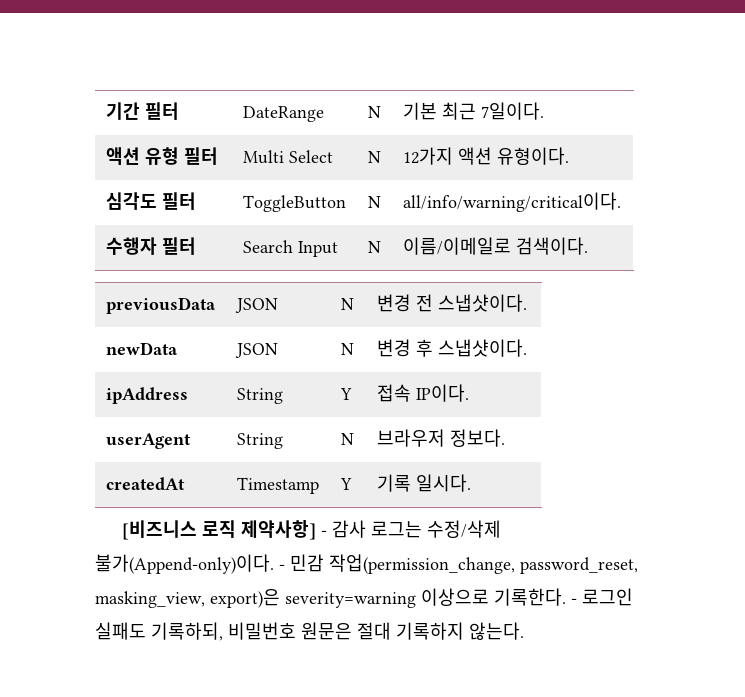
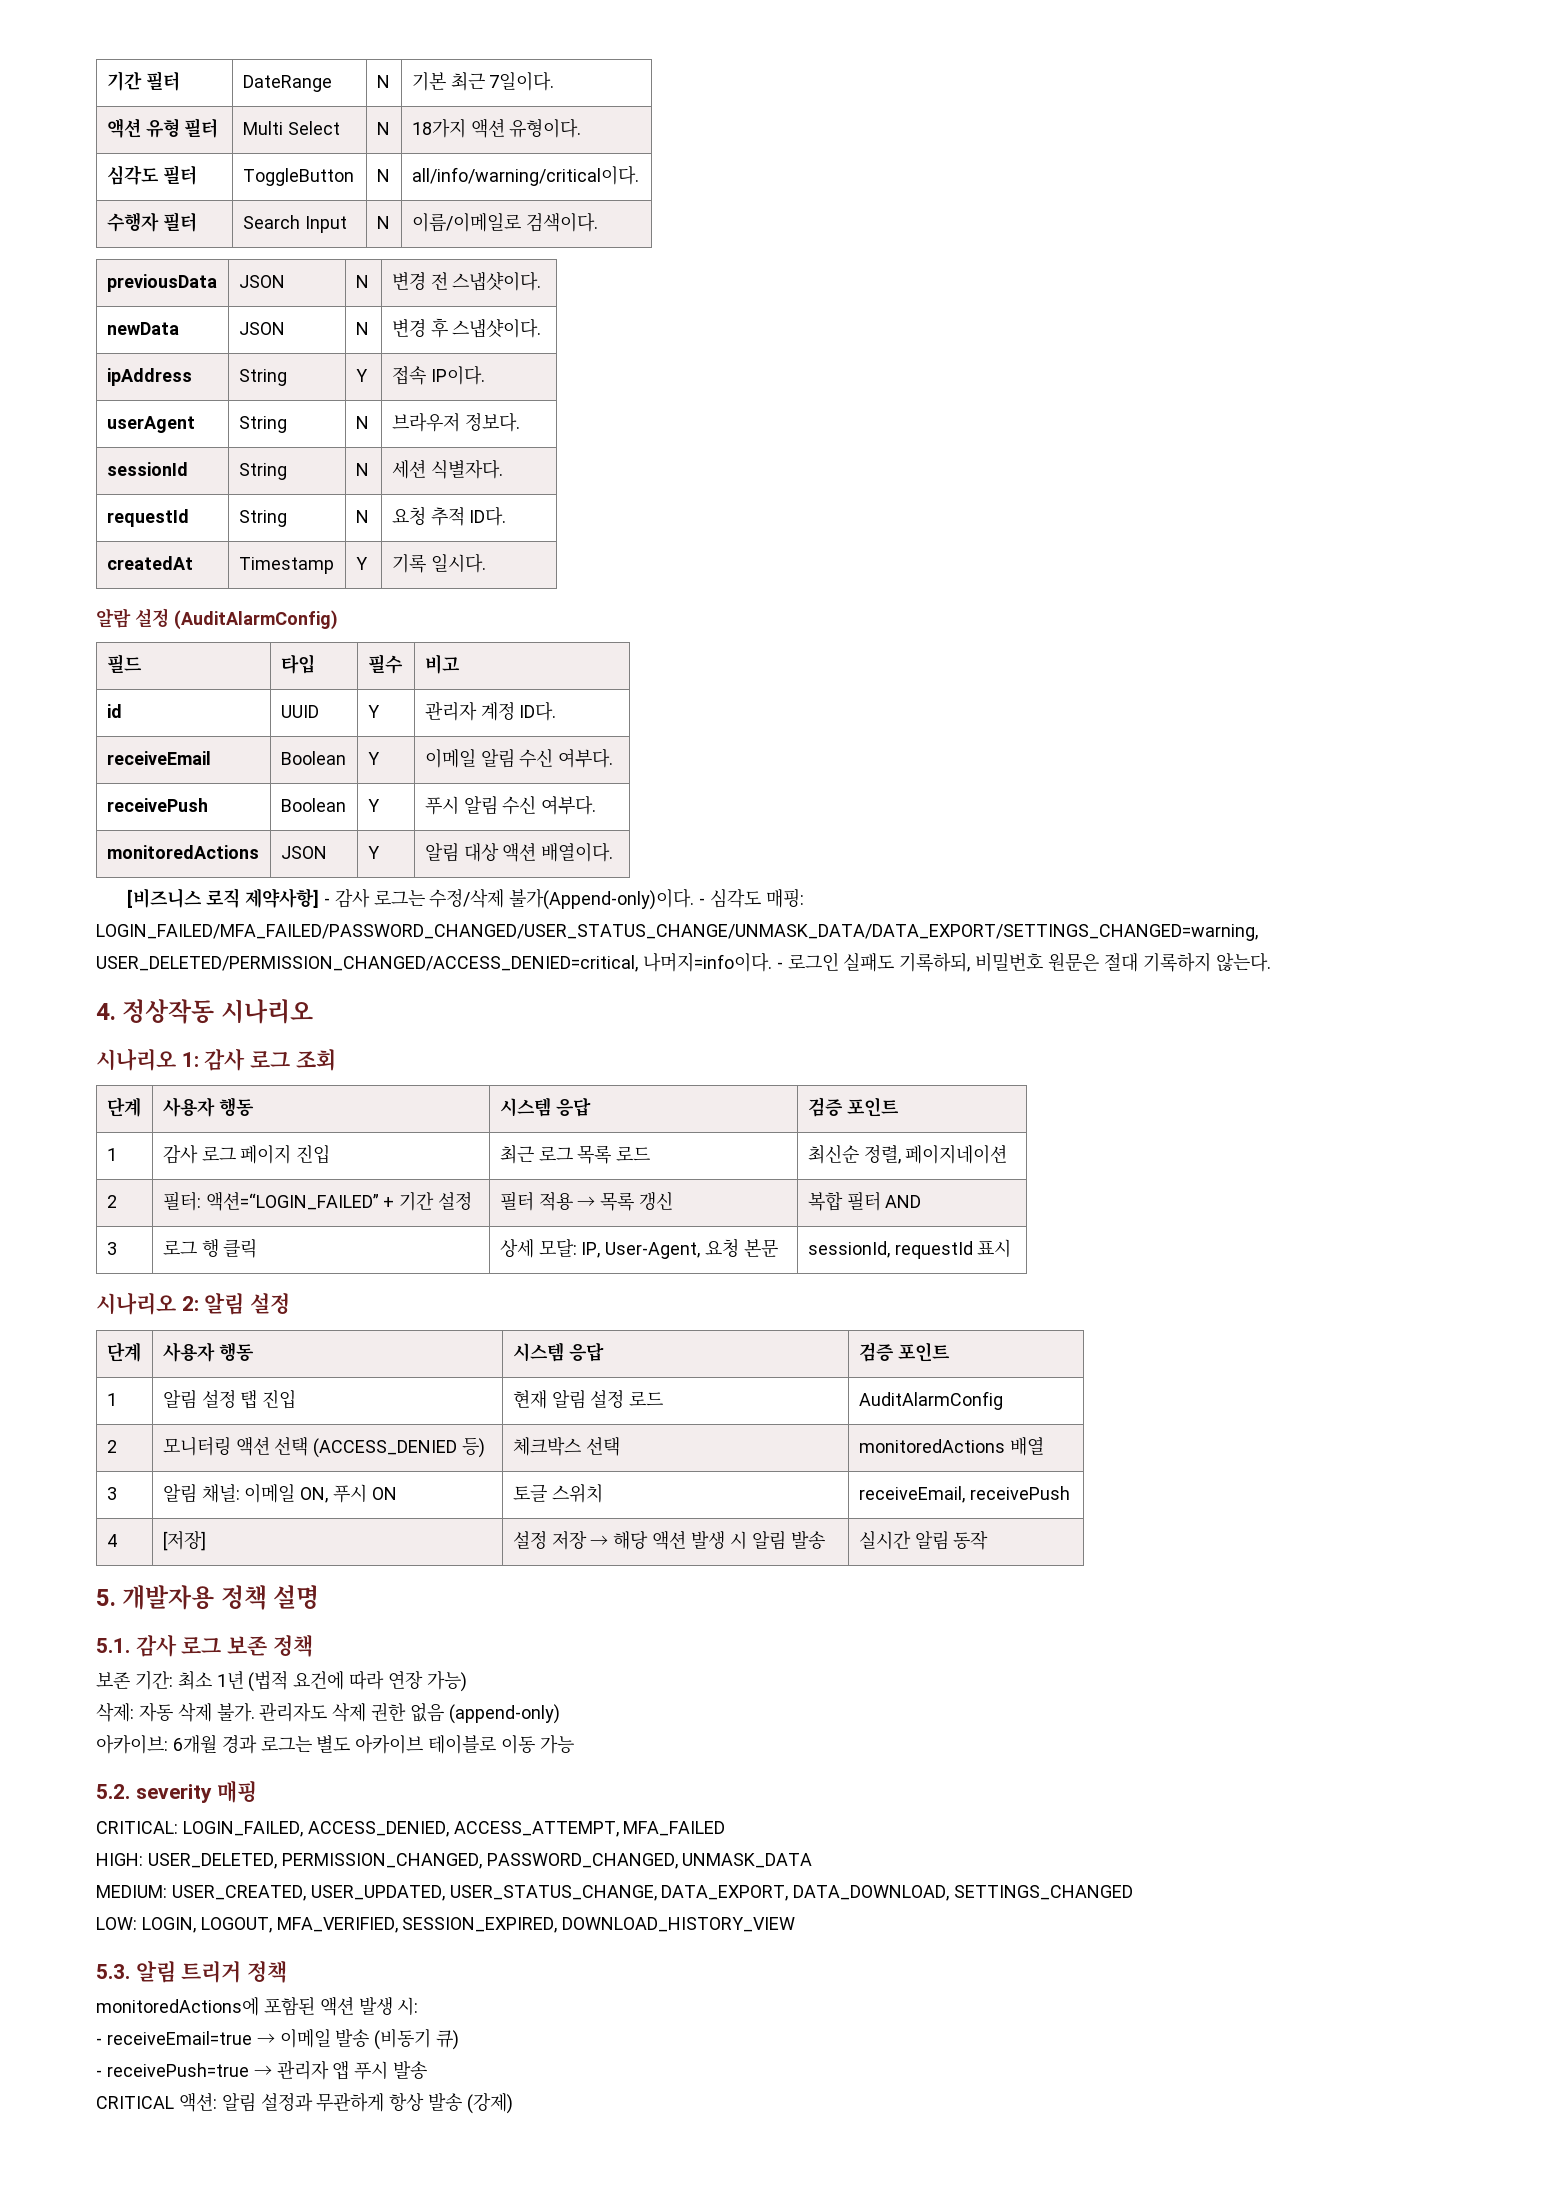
- 액션 유형 필터 | Multi Select | N | 12가지 액션 유형이다.
+ 액션 유형 필터 | Multi Select | N | 18가지 액션 유형이다.
+ sessionId | String | N | 세션 식별자다.
+ requestId | String | N | 요청 추적 ID다.
+ 알람 설정 (AuditAlarmConfig)
+ 필드 | 타입 | 필수 | 비고
+ id | UUID | Y | 관리자 계정 ID다.
+ receiveEmail | Boolean | Y | 이메일 알림 수신 여부다.
+ receivePush | Boolean | Y | 푸시 알림 수신 여부다.
+ monitoredActions | JSON | Y | 알림 대상 액션 배열이다.
- - 민감 작업(permission_change, password_reset, masking_view, export)은 severity=warning 이상으로 기록한다.
+ - 심각도 매핑: LOGIN_FAILED/MFA_FAILED/PASSWORD_CHANGED/USER_STATUS_CHANGE/UNMASK_DATA/DATA_EXPORT/SETTINGS_CHANGED=warning, USER_DELETED/PERMISSION_CHANGED/ACCESS_DENIED=critical, 나머지=info이다.
+ 4. 정상작동 시나리오
+ 시나리오 1: 감사 로그 조회
+ 단계 | 사용자 행동 | 시스템 응답 | 검증 포인트
+ 1 | 감사 로그 페이지 진입 | 최근 로그 목록 로드 | 최신순 정렬, 페이지네이션
+ 2 | 필터: 액션=“LOGIN_FAILED” + 기간 설정 | 필터 적용 → 목록 갱신 | 복합 필터 AND
+ 3 | 로그 행 클릭 | 상세 모달: IP, User-Agent, 요청 본문 | sessionId, requestId 표시
+ 시나리오 2: 알림 설정
+ 단계 | 사용자 행동 | 시스템 응답 | 검증 포인트
+ 1 | 알림 설정 탭 진입 | 현재 알림 설정 로드 | AuditAlarmConfig
+ 2 | 모니터링 액션 선택 (ACCESS_DENIED 등) | 체크박스 선택 | monitoredActions 배열
+ 3 | 알림 채널: 이메일 ON, 푸시 ON | 토글 스위치 | receiveEmail, receivePush
+ 4 | [저장] | 설정 저장 → 해당 액션 발생 시 알림 발송 | 실시간 알림 동작
+ 5. 개발자용 정책 설명
+ 5.1. 감사 로그 보존 정책
+ 보존 기간: 최소 1년 (법적 요건에 따라 연장 가능)
+ 삭제: 자동 삭제 불가. 관리자도 삭제 권한 없음 (append-only)
+ 아카이브: 6개월 경과 로그는 별도 아카이브 테이블로 이동 가능
+ 5.2. severity 매핑
+ CRITICAL: LOGIN_FAILED, ACCESS_DENIED, ACCESS_ATTEMPT, MFA_FAILED
+ HIGH: USER_DELETED, PERMISSION_CHANGED, PASSWORD_CHANGED, UNMASK_DATA
+ MEDIUM: USER_CREATED, USER_UPDATED, USER_STATUS_CHANGE, DATA_EXPORT, DATA_DOWNLOAD, SETTINGS_CHANGED
+ LOW: LOGIN, LOGOUT, MFA_VERIFIED, SESSION_EXPIRED, DOWNLOAD_HISTORY_VIEW
+ 5.3. 알림 트리거 정책
+ monitoredActions에 포함된 액션 발생 시:
+ - receiveEmail=true → 이메일 발송 (비동기 큐)
+ - receivePush=true → 관리자 앱 푸시 발송
+ CRITICAL 액션: 알림 설정과 무관하게 항상 발송 (강제)

